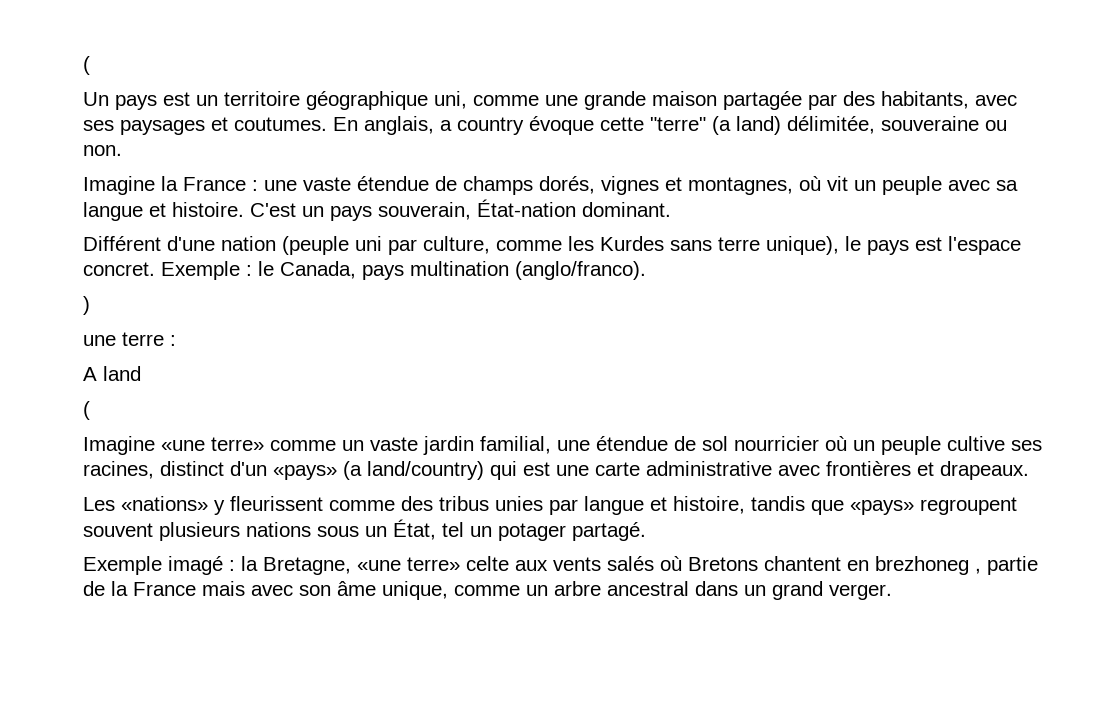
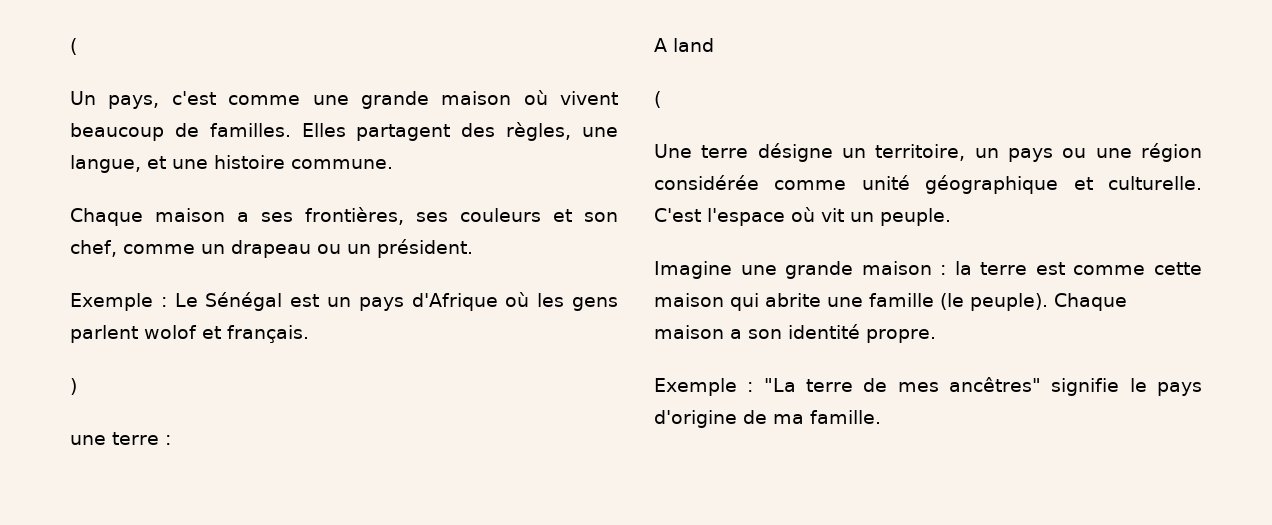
- Un pays est un territoire géographique uni, comme une grande maison partagée par des habitants, avec ses paysages et coutumes. En anglais, a country évoque cette "terre" (a land) délimitée, souveraine ou non.
- Imagine la France : une vaste étendue de champs dorés, vignes et montagnes, où vit un peuple avec sa langue et histoire. C'est un pays souverain, État-nation dominant.
- Différent d'une nation (peuple uni par culture, comme les Kurdes sans terre unique), le pays est l'espace concret. Exemple : le Canada, pays multination (anglo/franco).
+ Un pays, c'est comme une grande maison où vivent beaucoup de familles. Elles partagent des règles, une langue, et une histoire commune.
+ Chaque maison a ses frontières, ses couleurs et son chef, comme un drapeau ou un président.
+ Exemple : Le Sénégal est un pays d'Afrique où les gens parlent wolof et français.
- Imagine «une terre» comme un vaste jardin familial, une étendue de sol nourricier où un peuple cultive ses racines, distinct d'un «pays» (a land/country) qui est une carte administrative avec frontières et drapeaux.
- Les «nations» y fleurissent comme des tribus unies par langue et histoire, tandis que «pays» regroupent souvent plusieurs nations sous un État, tel un potager partagé.
- Exemple imagé : la Bretagne, «une terre» celte aux vents salés où Bretons chantent en brezhoneg , partie de la France mais avec son âme unique, comme un arbre ancestral dans un grand verger.
+ Une terre désigne un territoire, un pays ou une région considérée comme unité géographique et culturelle. C'est l'espace où vit un peuple.
+ Imagine une grande maison : la terre est comme cette maison qui abrite une famille (le peuple). Chaque maison a son identité propre.
+ Exemple : "La terre de mes ancêtres" signifie le pays d'origine de ma famille.

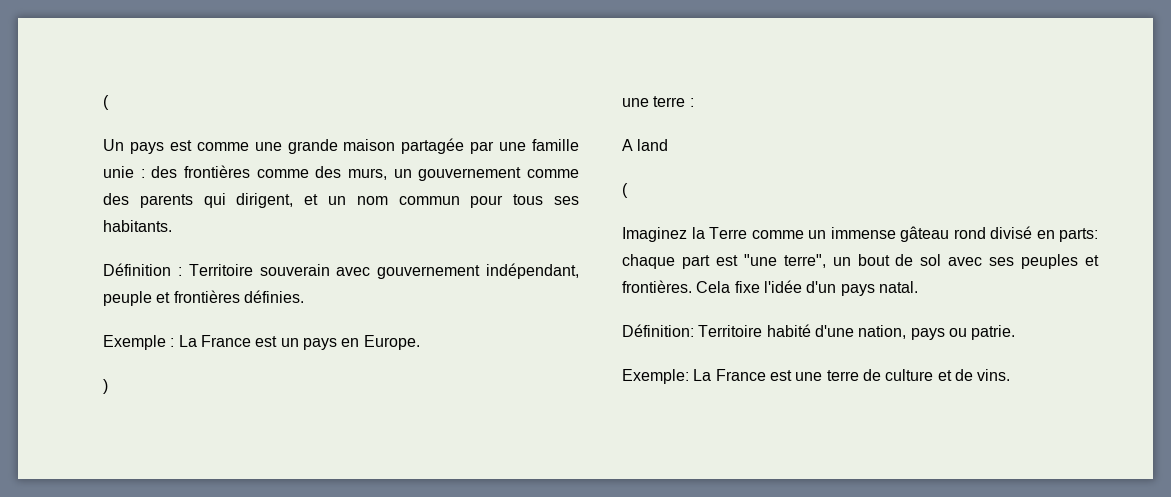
- Un pays, c'est comme une grande maison où vivent beaucoup de familles. Elles partagent des règles, une langue, et une histoire commune.
- Chaque maison a ses frontières, ses couleurs et son chef, comme un drapeau ou un président.
- Exemple : Le Sénégal est un pays d'Afrique où les gens parlent wolof et français.
+ Un pays est comme une grande maison partagée par une famille unie : des frontières comme des murs, un gouvernement comme des parents qui dirigent, et un nom commun pour tous ses habitants.
+ Définition : Territoire souverain avec gouvernement indépendant, peuple et frontières définies.
+ Exemple : La France est un pays en Europe.
- Une terre désigne un territoire, un pays ou une région considérée comme unité géographique et culturelle. C'est l'espace où vit un peuple.
- Imagine une grande maison : la terre est comme cette maison qui abrite une famille (le peuple). Chaque maison a son identité propre.
- Exemple : "La terre de mes ancêtres" signifie le pays d'origine de ma famille.
+ Imaginez la Terre comme un immense gâteau rond divisé en parts: chaque part est "une terre", un bout de sol avec ses peuples et frontières. Cela fixe l'idée d'un pays natal.
+ Définition: Territoire habité d'une nation, pays ou patrie.
+ Exemple: La France est une terre de culture et de vins.

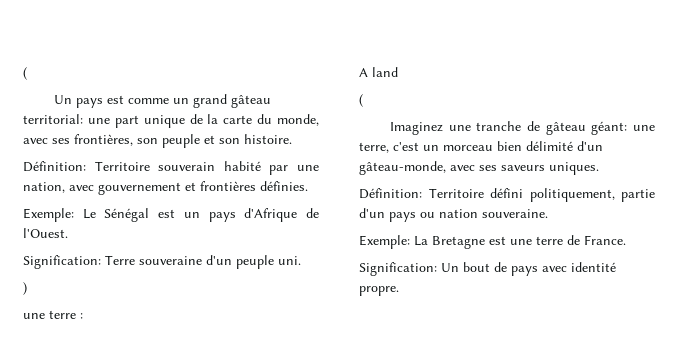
- Un pays est comme une grande maison partagée par une famille unie : des frontières comme des murs, un gouvernement comme des parents qui dirigent, et un nom commun pour tous ses habitants.
- Définition : Territoire souverain avec gouvernement indépendant, peuple et frontières définies.
- Exemple : La France est un pays en Europe.
+ Un pays est comme un grand gâteau territorial: une part unique de la carte du monde, avec ses frontières, son peuple et son histoire.
+ Définition: Territoire souverain habité par une nation, avec gouvernement et frontières définies.
+ Exemple: Le Sénégal est un pays d'Afrique de l'Ouest.
+ Signification: Terre souveraine d'un peuple uni.
- Imaginez la Terre comme un immense gâteau rond divisé en parts: chaque part est "une terre", un bout de sol avec ses peuples et frontières. Cela fixe l'idée d'un pays natal.
- Définition: Territoire habité d'une nation, pays ou patrie.
+ Imaginez une tranche de gâteau géant: une terre, c'est un morceau bien délimité d'un gâteau-monde, avec ses saveurs uniques.
+ Définition: Territoire défini politiquement, partie d'un pays ou nation souveraine.
- Exemple: La France est une terre de culture et de vins.
+ Exemple: La Bretagne est une terre de France.
+ Signification: Un bout de pays avec identité propre.

